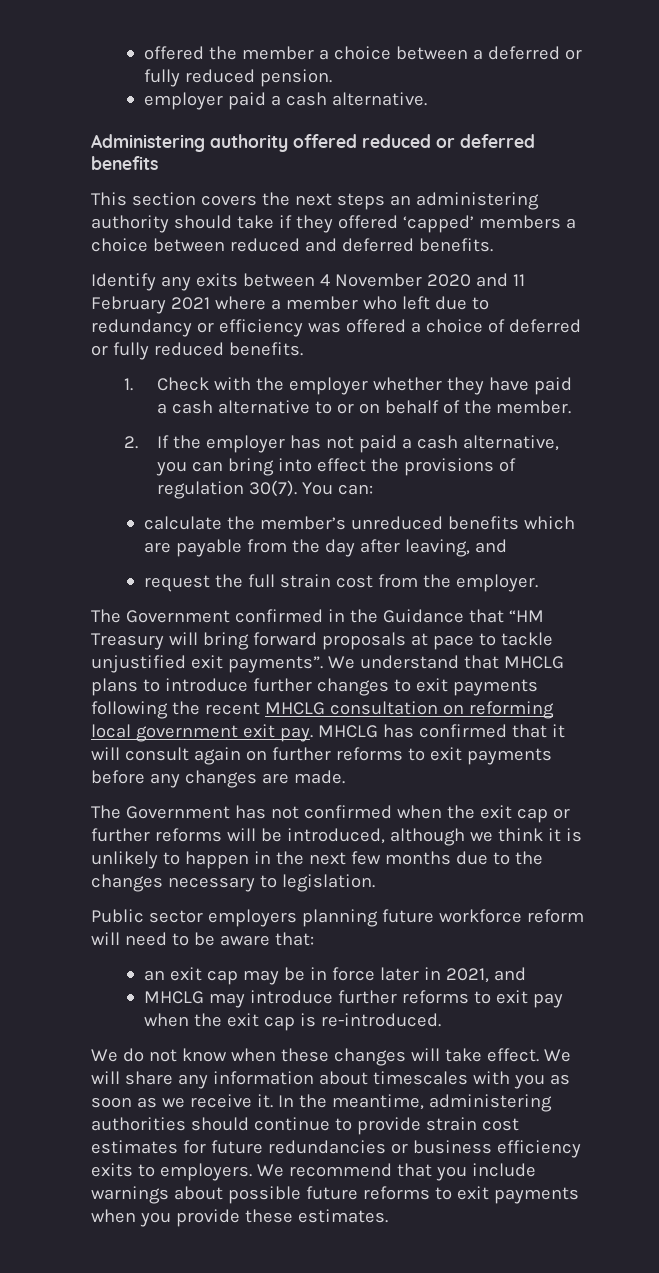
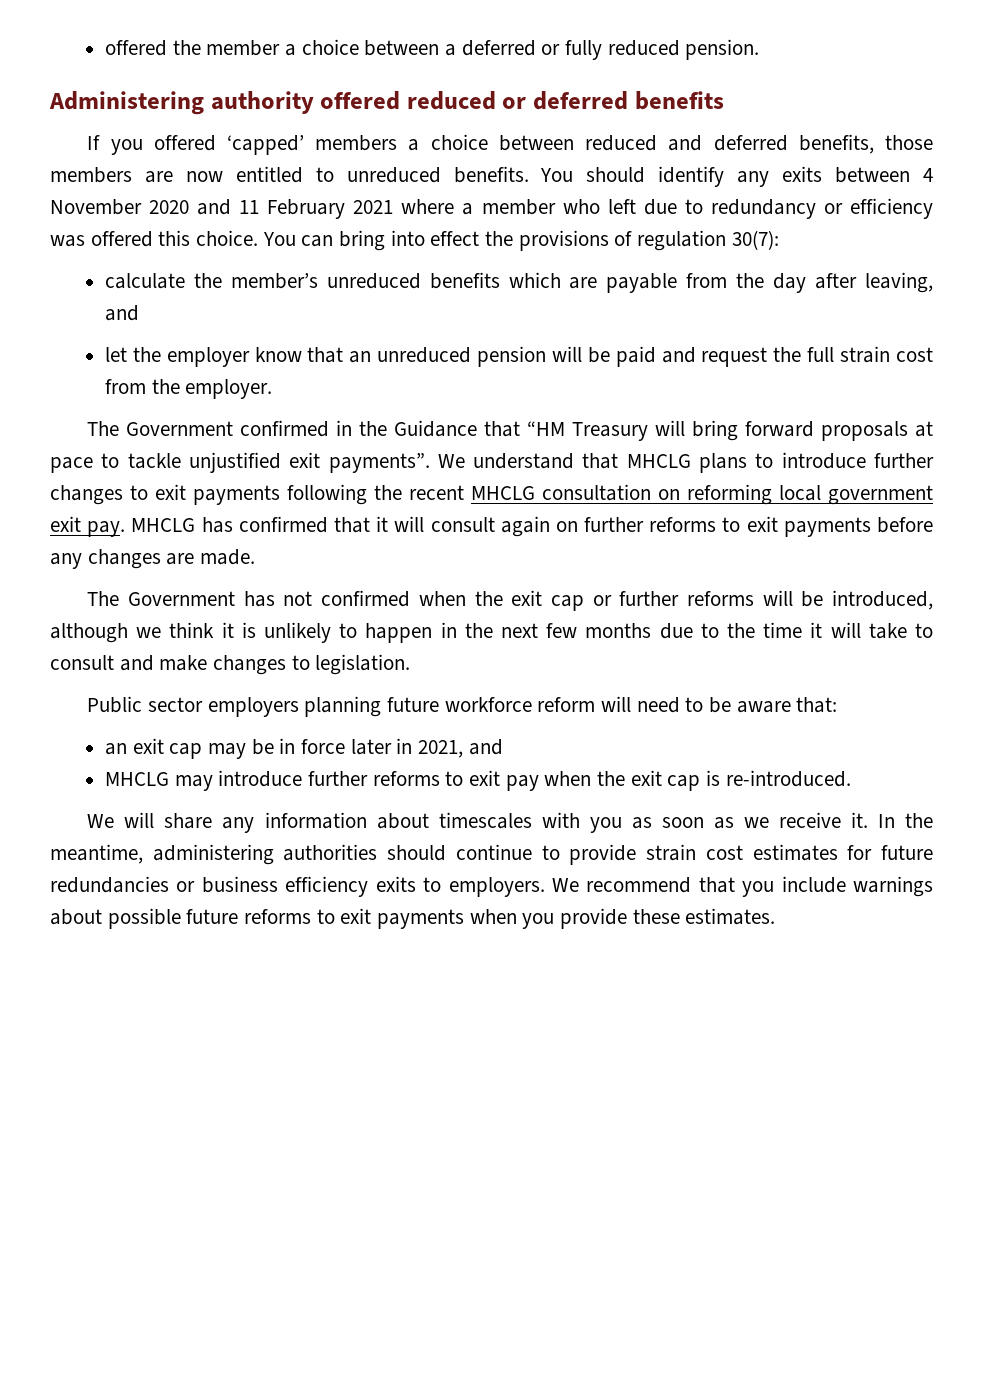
- employer paid a cash alternative.
- This section covers the next steps an administering authority should take if they offered ‘capped’ members a choice between reduced and deferred benefits.
- Identify any exits between 4 November 2020 and 11 February 2021 where a member who left due to redundancy or efficiency was offered a choice of deferred or fully reduced benefits.
- 1. Check with the employer whether they have paid a cash alternative to or on behalf of the member.
- 2. If the employer has not paid a cash alternative, you can bring into effect the provisions of regulation 30(7). You can:
+ If you offered ‘capped’ members a choice between reduced and deferred benefits, those members are now entitled to unreduced benefits. You should identify any exits between 4 November 2020 and 11 February 2021 where a member who left due to redundancy or efficiency was offered this choice. You can bring into effect the provisions of regulation 30(7):
- request the full strain cost from the employer.
+ let the employer know that an unreduced pension will be paid and request the full strain cost from the employer.
- The Government has not confirmed when the exit cap or further reforms will be introduced, although we think it is unlikely to happen in the next few months due to the changes necessary to legislation.
+ The Government has not confirmed when the exit cap or further reforms will be introduced, although we think it is unlikely to happen in the next few months due to the time it will take to consult and make changes to legislation.
- We do not know when these changes will take effect. We will share any information about timescales with you as soon as we receive it.
+ We will share any information about timescales with you as soon as we receive it.

